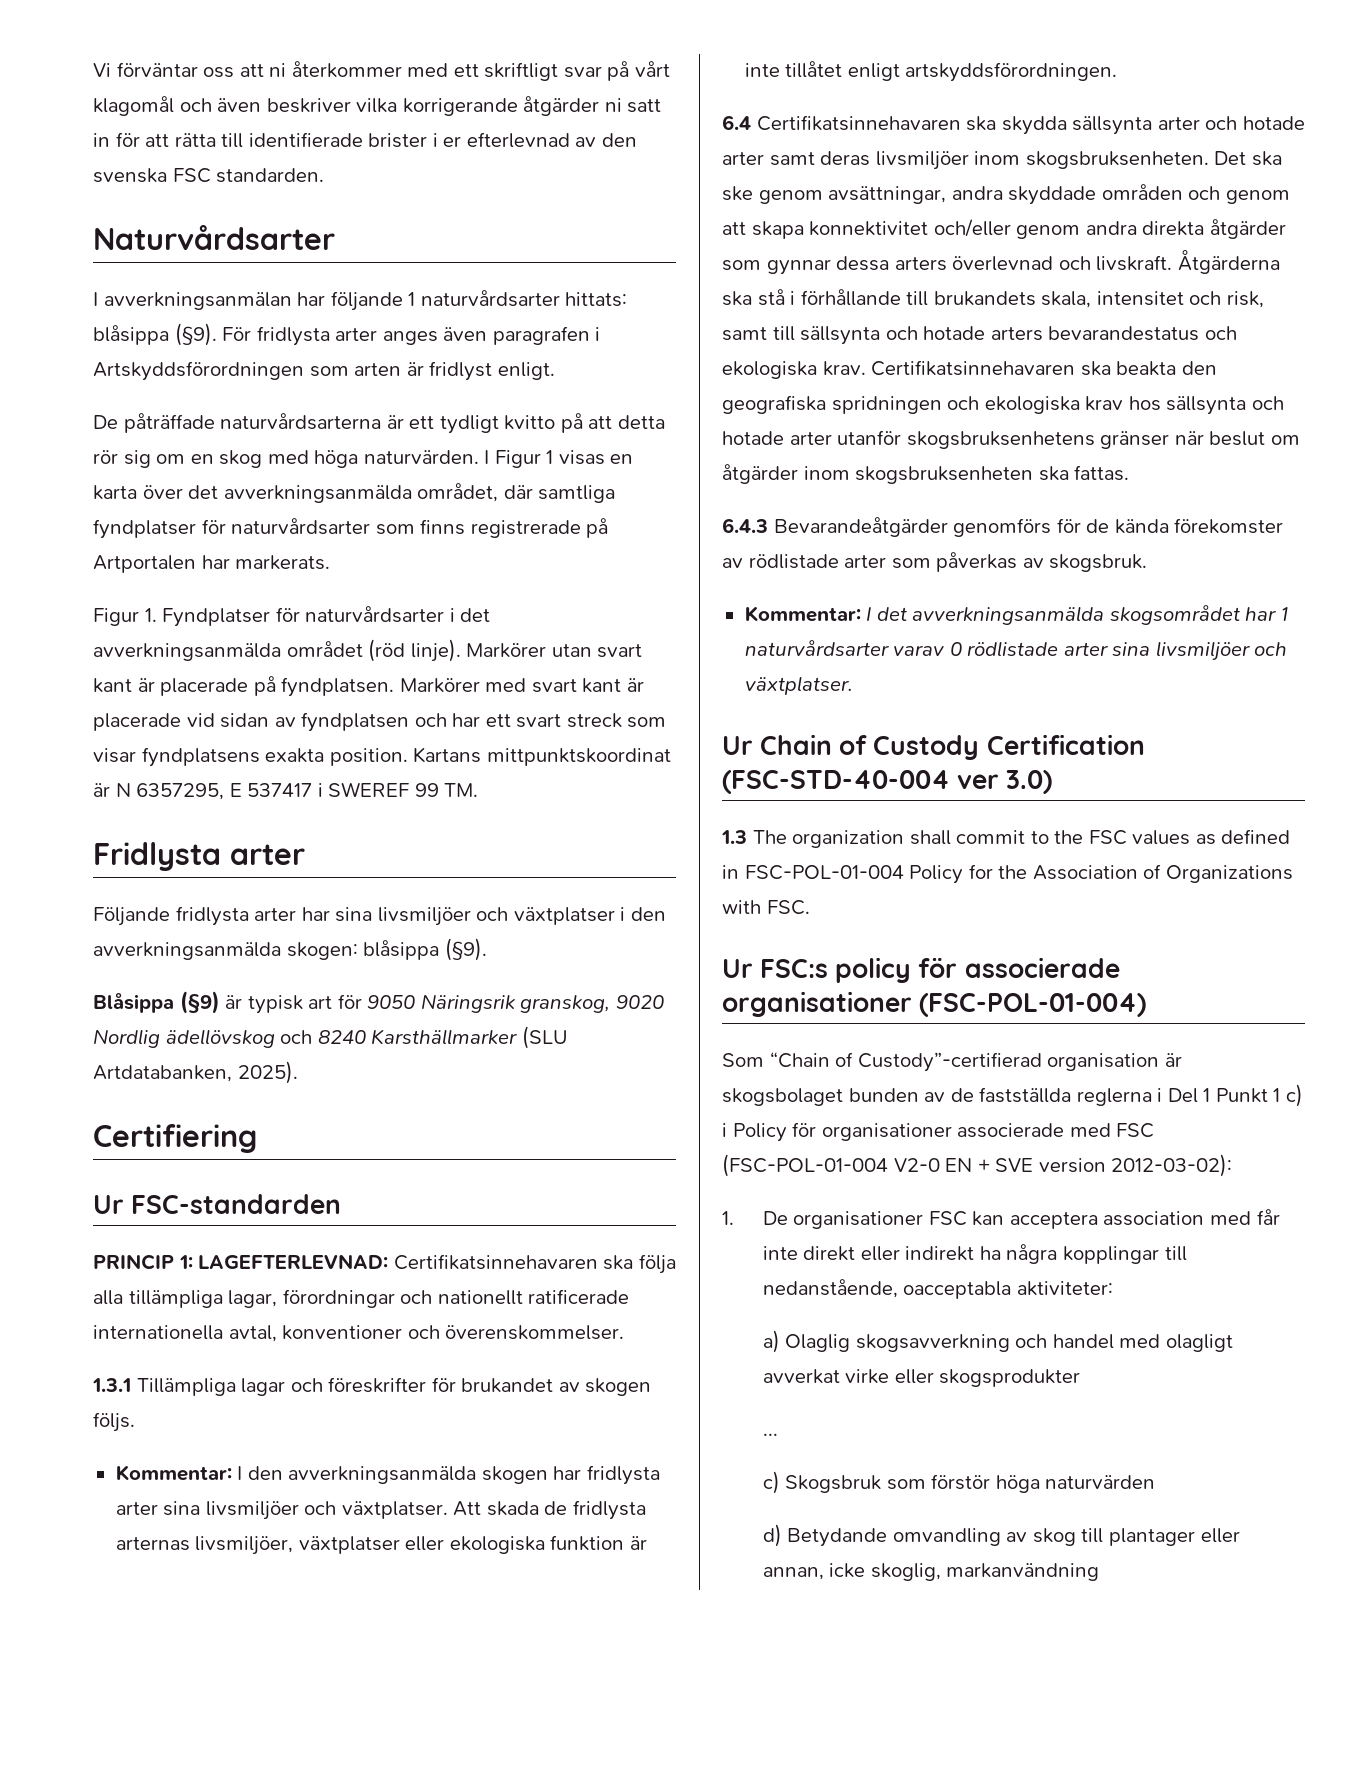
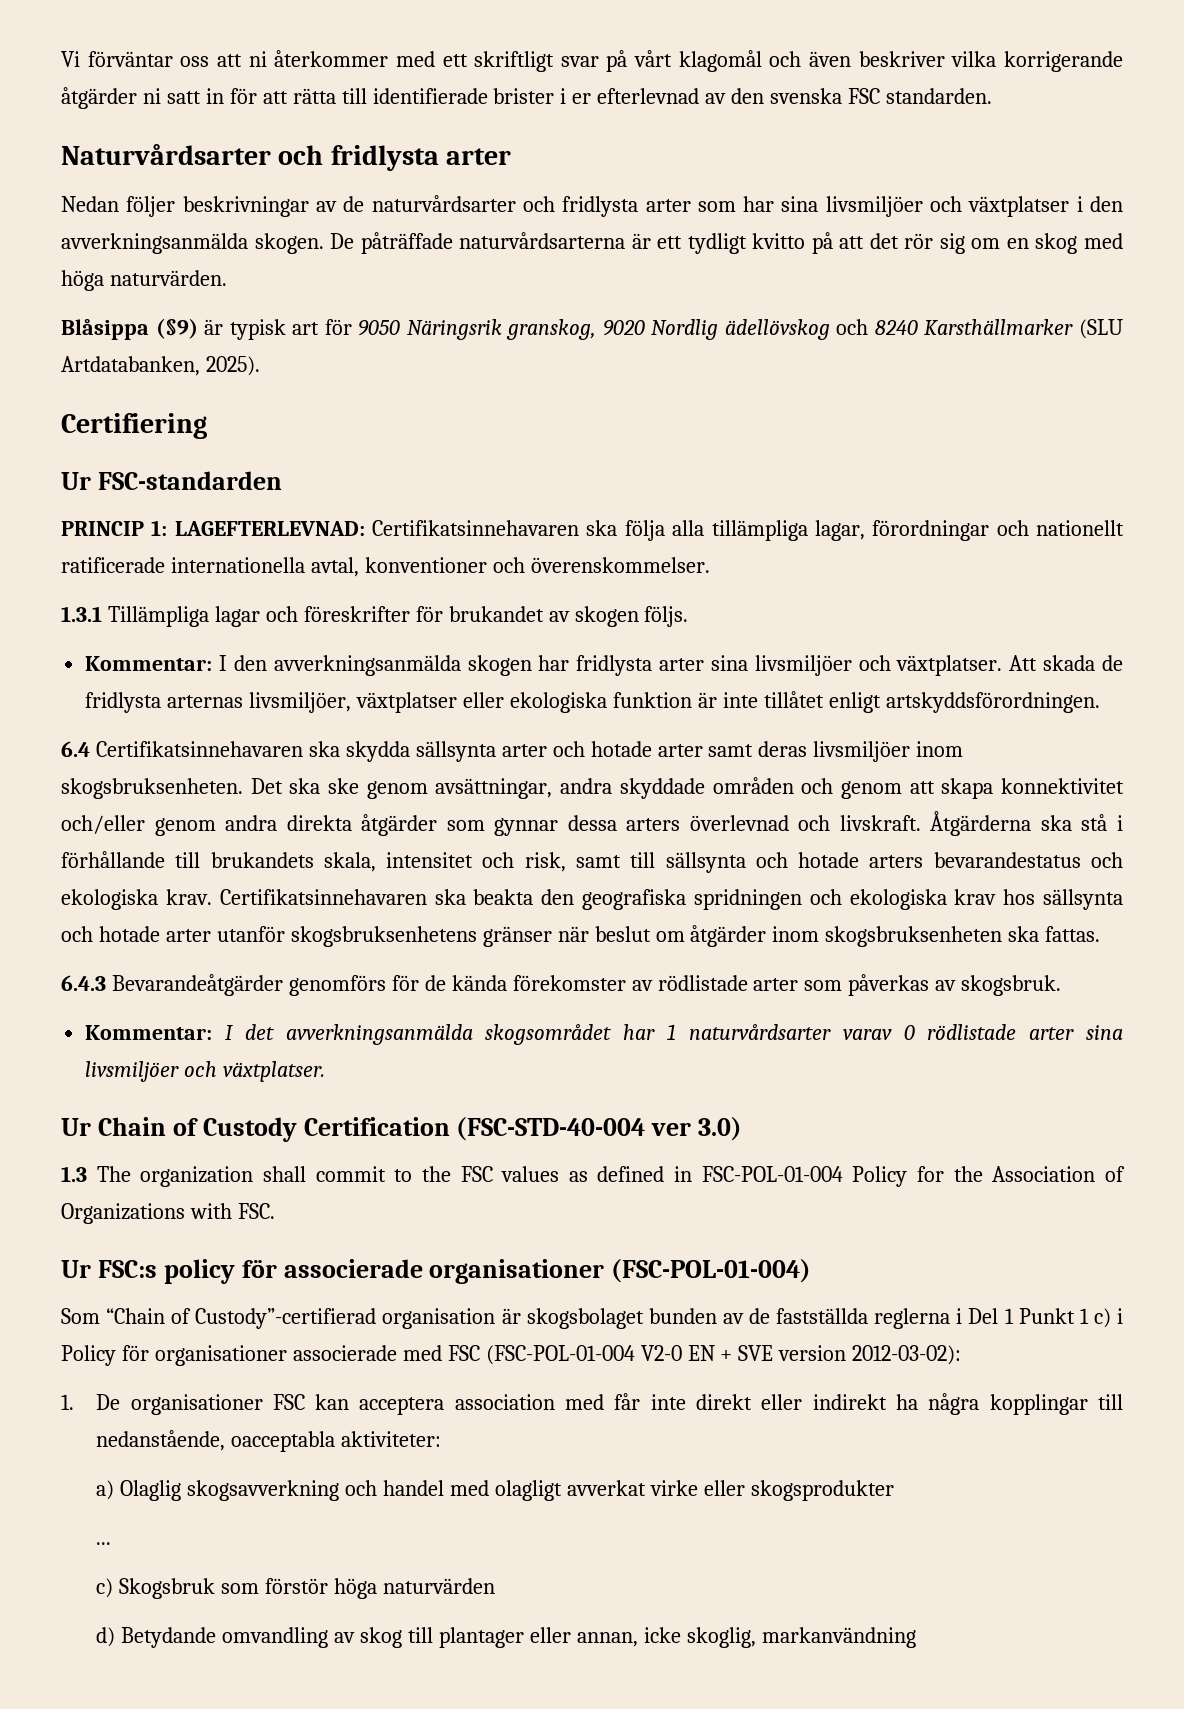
- Naturvårdsarter
- I avverkningsanmälan har följande 1 naturvårdsarter hittats: blåsippa (§9). För fridlysta arter anges även paragrafen i Artskyddsförordningen som arten är fridlyst enligt.
- De påträffade naturvårdsarterna är ett tydligt kvitto på att detta rör sig om en skog med höga naturvärden. I Figur 1 visas en karta över det avverkningsanmälda området, där samtliga fyndplatser för naturvårdsarter som finns registrerade på Artportalen har markerats.
- Figur 1. Fyndplatser för naturvårdsarter i det avverkningsanmälda området (röd linje). Markörer utan svart kant är placerade på fyndplatsen. Markörer med svart kant är placerade vid sidan av fyndplatsen och har ett svart streck som visar fyndplatsens exakta position. Kartans mittpunktskoordinat är N 6357295, E 537417 i SWEREF 99 TM.
- Fridlysta arter
- Följande fridlysta arter har sina livsmiljöer och växtplatser i den avverkningsanmälda skogen: blåsippa (§9).
+ Naturvårdsarter och fridlysta arter
+ Nedan följer beskrivningar av de naturvårdsarter och fridlysta arter som har sina livsmiljöer och växtplatser i den avverkningsanmälda skogen. De påträffade naturvårdsarterna är ett tydligt kvitto på att det rör sig om en skog med höga naturvärden.

